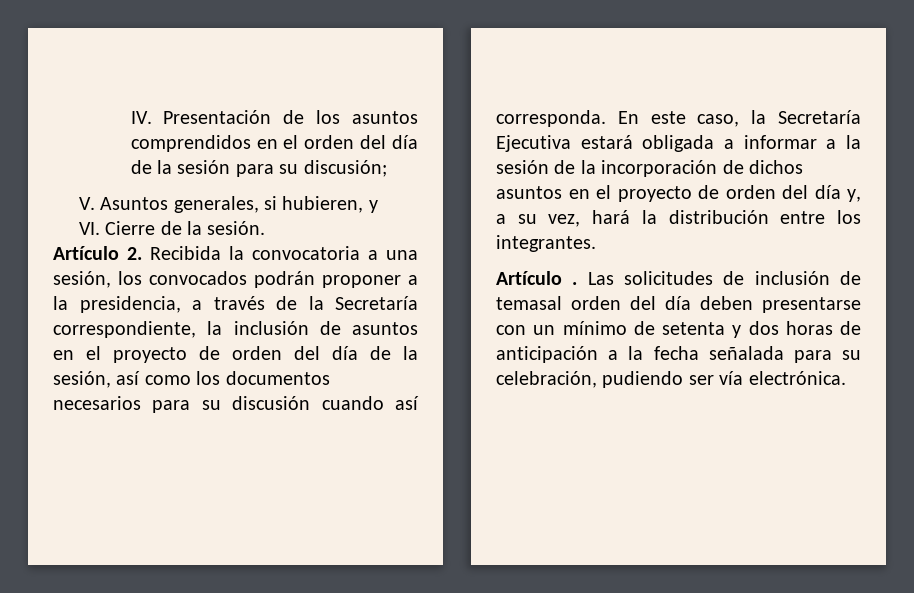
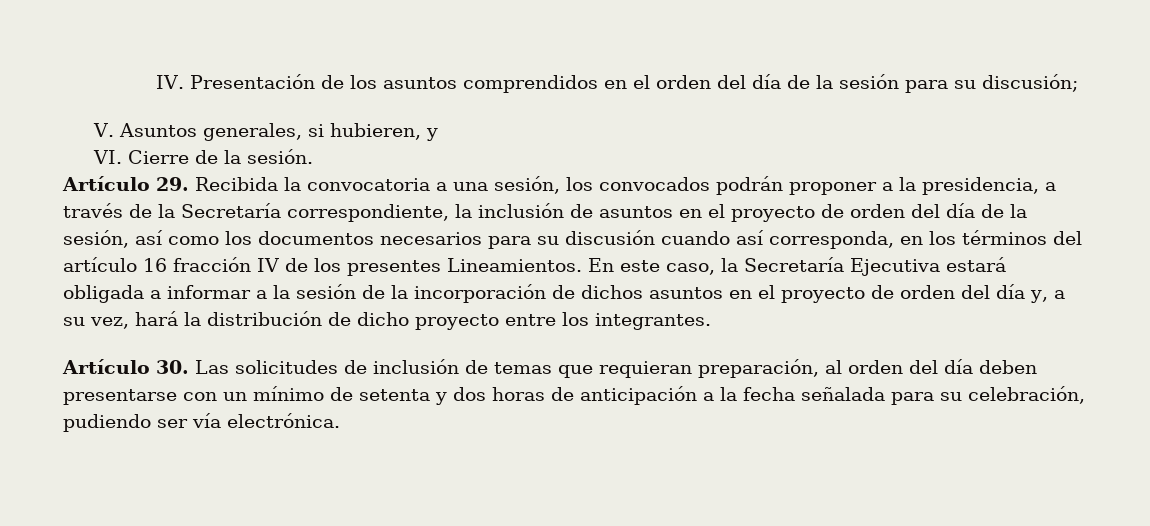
- Artículo 2. Recibida la convocatoria a una sesión, los convocados podrán proponer a la presidencia, a través de la Secretaría correspondiente, la inclusión de asuntos en el proyecto de orden del día de la sesión, así como los documentos necesarios para su discusión cuando así corresponda.
+ Artículo 29. Recibida la convocatoria a una sesión, los convocados podrán proponer a la presidencia, a través de la Secretaría correspondiente, la inclusión de asuntos en el proyecto de orden del día de la sesión, así como los documentos necesarios para su discusión cuando así corresponda, en los términos del artículo 16 fracción IV de los presentes Lineamientos.
- En este caso, la Secretaría Ejecutiva estará obligada a informar a la sesión de la incorporación de dichos asuntos en el proyecto de orden del día y, a su vez, hará la distribución entre los integrantes.
+ En este caso, la Secretaría Ejecutiva estará obligada a informar a la sesión de la incorporación de dichos asuntos en el proyecto de orden del día y, a su vez, hará la distribución de dicho proyecto entre los integrantes.
- Artículo . Las solicitudes de inclusión de temasal orden del día deben presentarse con un mínimo de setenta y dos horas de anticipación a la fecha señalada para su celebración, pudiendo ser vía electrónica.
+ Artículo 30. Las solicitudes de inclusión de temas que requieran preparación, al orden del día deben presentarse con un mínimo de setenta y dos horas de anticipación a la fecha señalada para su celebración, pudiendo ser vía electrónica.

